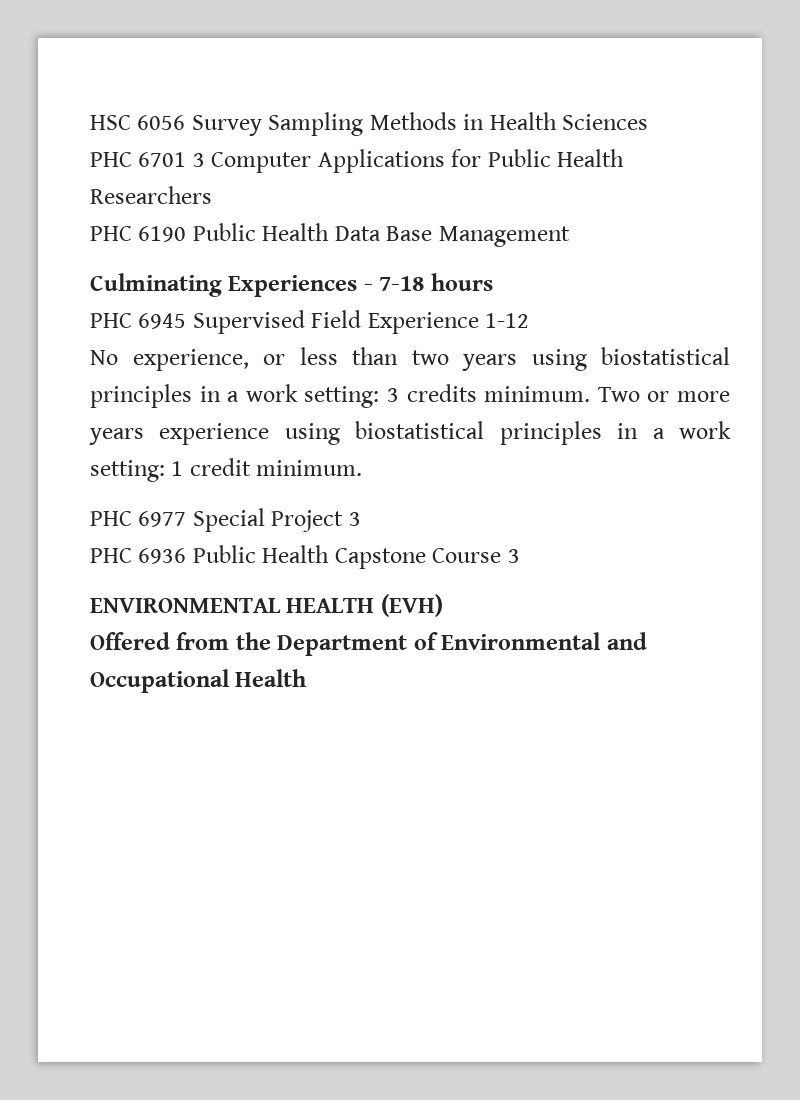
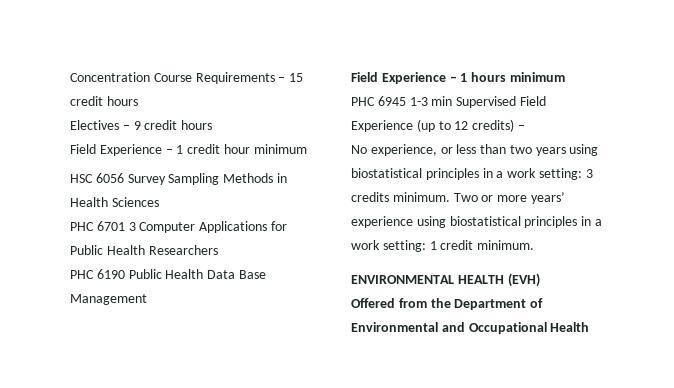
+ Concentration Course Requirements – 15 credit hours
+ Electives – 9 credit hours
+ Field Experience – 1 credit hour minimum
- Culminating Experiences - 7-18 hours
+ Field Experience – 1 hours minimum
- PHC 6945 Supervised Field Experience 1-12
+ PHC 6945 1-3 min Supervised Field Experience (up to 12 credits) –
- Two or more years experience using biostatistical principles in a work setting: 1 credit minimum.
+ Two or more years’ experience using biostatistical principles in a work setting: 1 credit minimum.
- PHC 6977 Special Project 3
- PHC 6936 Public Health Capstone Course 3

